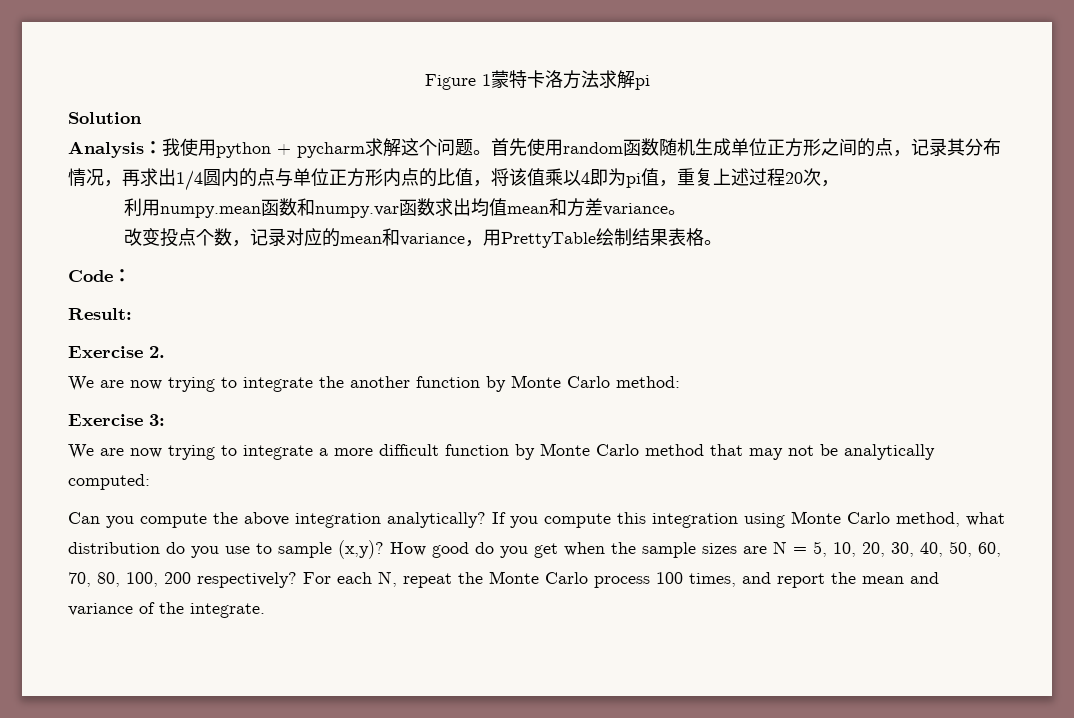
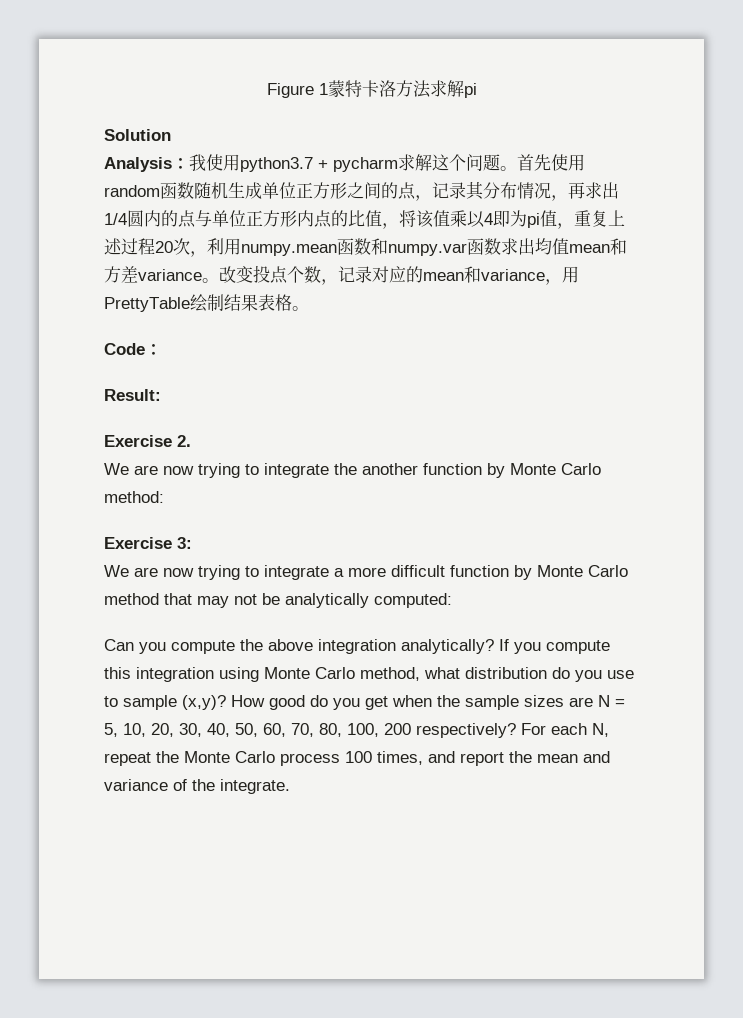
- Analysis：我使用python + pycharm求解这个问题。
+ Analysis：我使用python3.7 + pycharm求解这个问题。
- 首先使用random函数随机生成单位正方形之间的点，记录其分布情况，再求出1/4圆内的点与单位正方形内点的比值，将该值乘以4即为pi值，重复上述过程20次，
- 利用numpy.mean函数和numpy.var函数求出均值mean和方差variance。
- 改变投点个数，记录对应的mean和variance，用PrettyTable绘制结果表格。
+ 首先使用random函数随机生成单位正方形之间的点，记录其分布情况，再求出1/4圆内的点与单位正方形内点的比值，将该值乘以4即为pi值，重复上述过程20次，利用numpy.mean函数和numpy.var函数求出均值mean和方差variance。改变投点个数，记录对应的mean和variance，用PrettyTable绘制结果表格。

